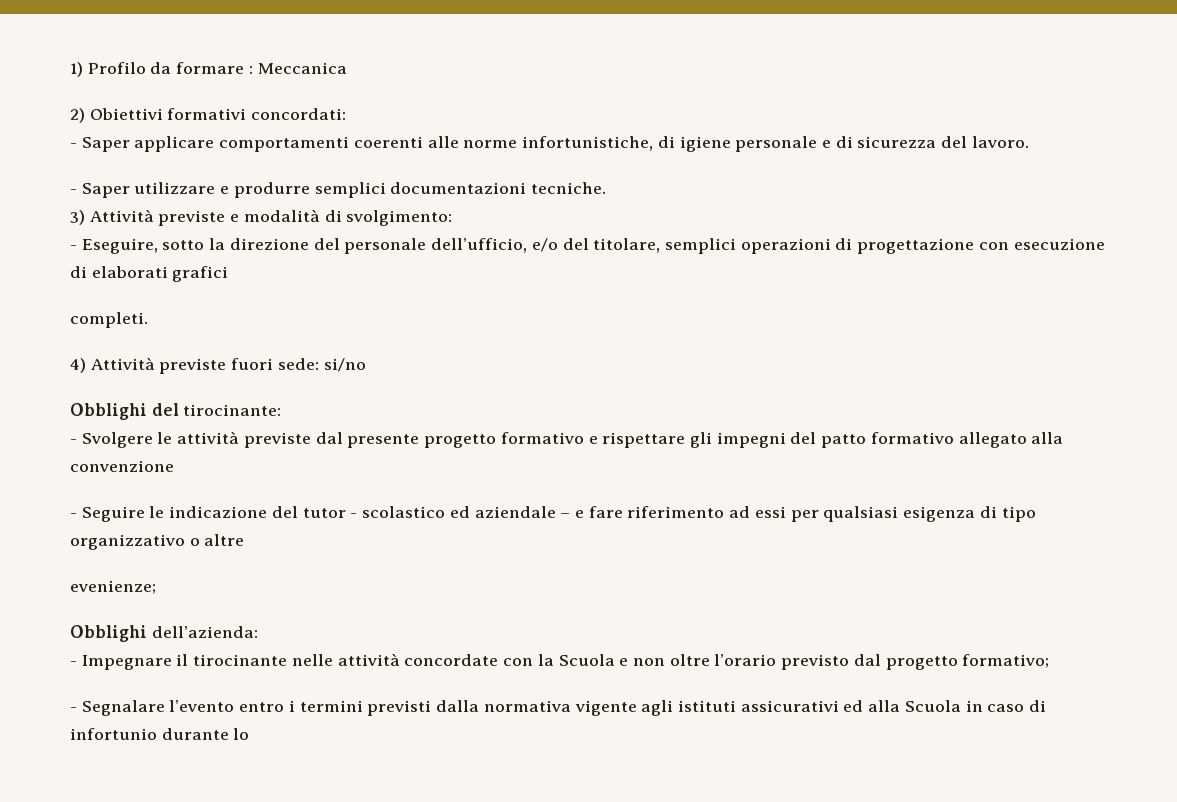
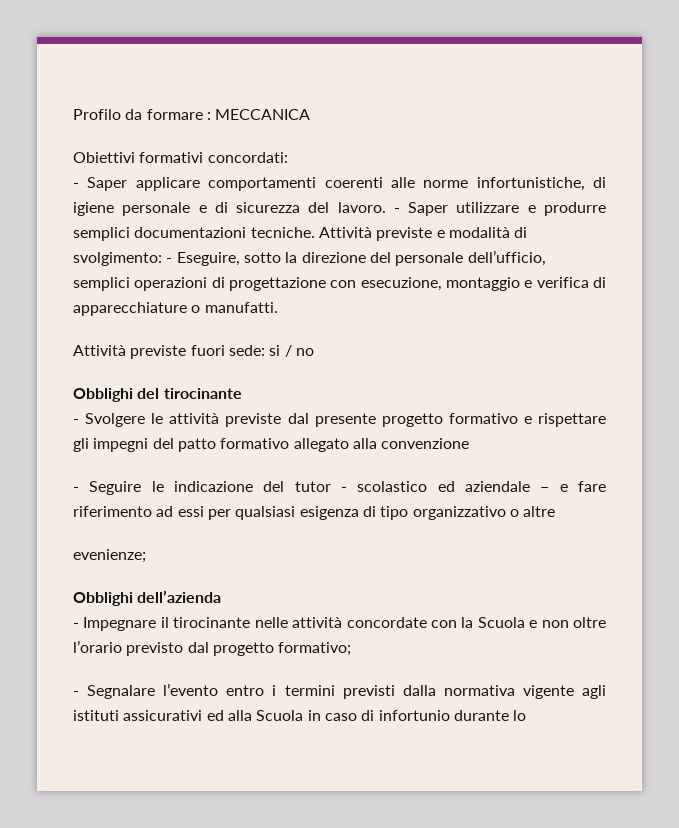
- 1) Profilo da formare : Meccanica
- 2) Obiettivi formativi concordati:
+ Profilo da formare : MECCANICA
+ Obiettivi formativi concordati:
- - Saper applicare comportamenti coerenti alle norme infortunistiche, di igiene personale e di sicurezza del lavoro.
- - Saper utilizzare e produrre semplici documentazioni tecniche.
- 3) Attività previste e modalità di svolgimento:
- - Eseguire, sotto la direzione del personale dell’ufficio, e/o del titolare, semplici operazioni di progettazione con esecuzione di elaborati grafici
- completi.
- 4) Attività previste fuori sede: si/no
+ - Saper applicare comportamenti coerenti alle norme infortunistiche, di igiene personale e di sicurezza del lavoro. - Saper utilizzare e produrre semplici documentazioni tecniche. Attività previste e modalità di svolgimento: - Eseguire, sotto la direzione del personale dell’ufficio, semplici operazioni di progettazione con esecuzione, montaggio e verifica di apparecchiature o manufatti.
+ Attività previste fuori sede: si / no
- Obblighi del tirocinante:
+ Obblighi del tirocinante
- Obblighi dell’azienda:
+ Obblighi dell’azienda

